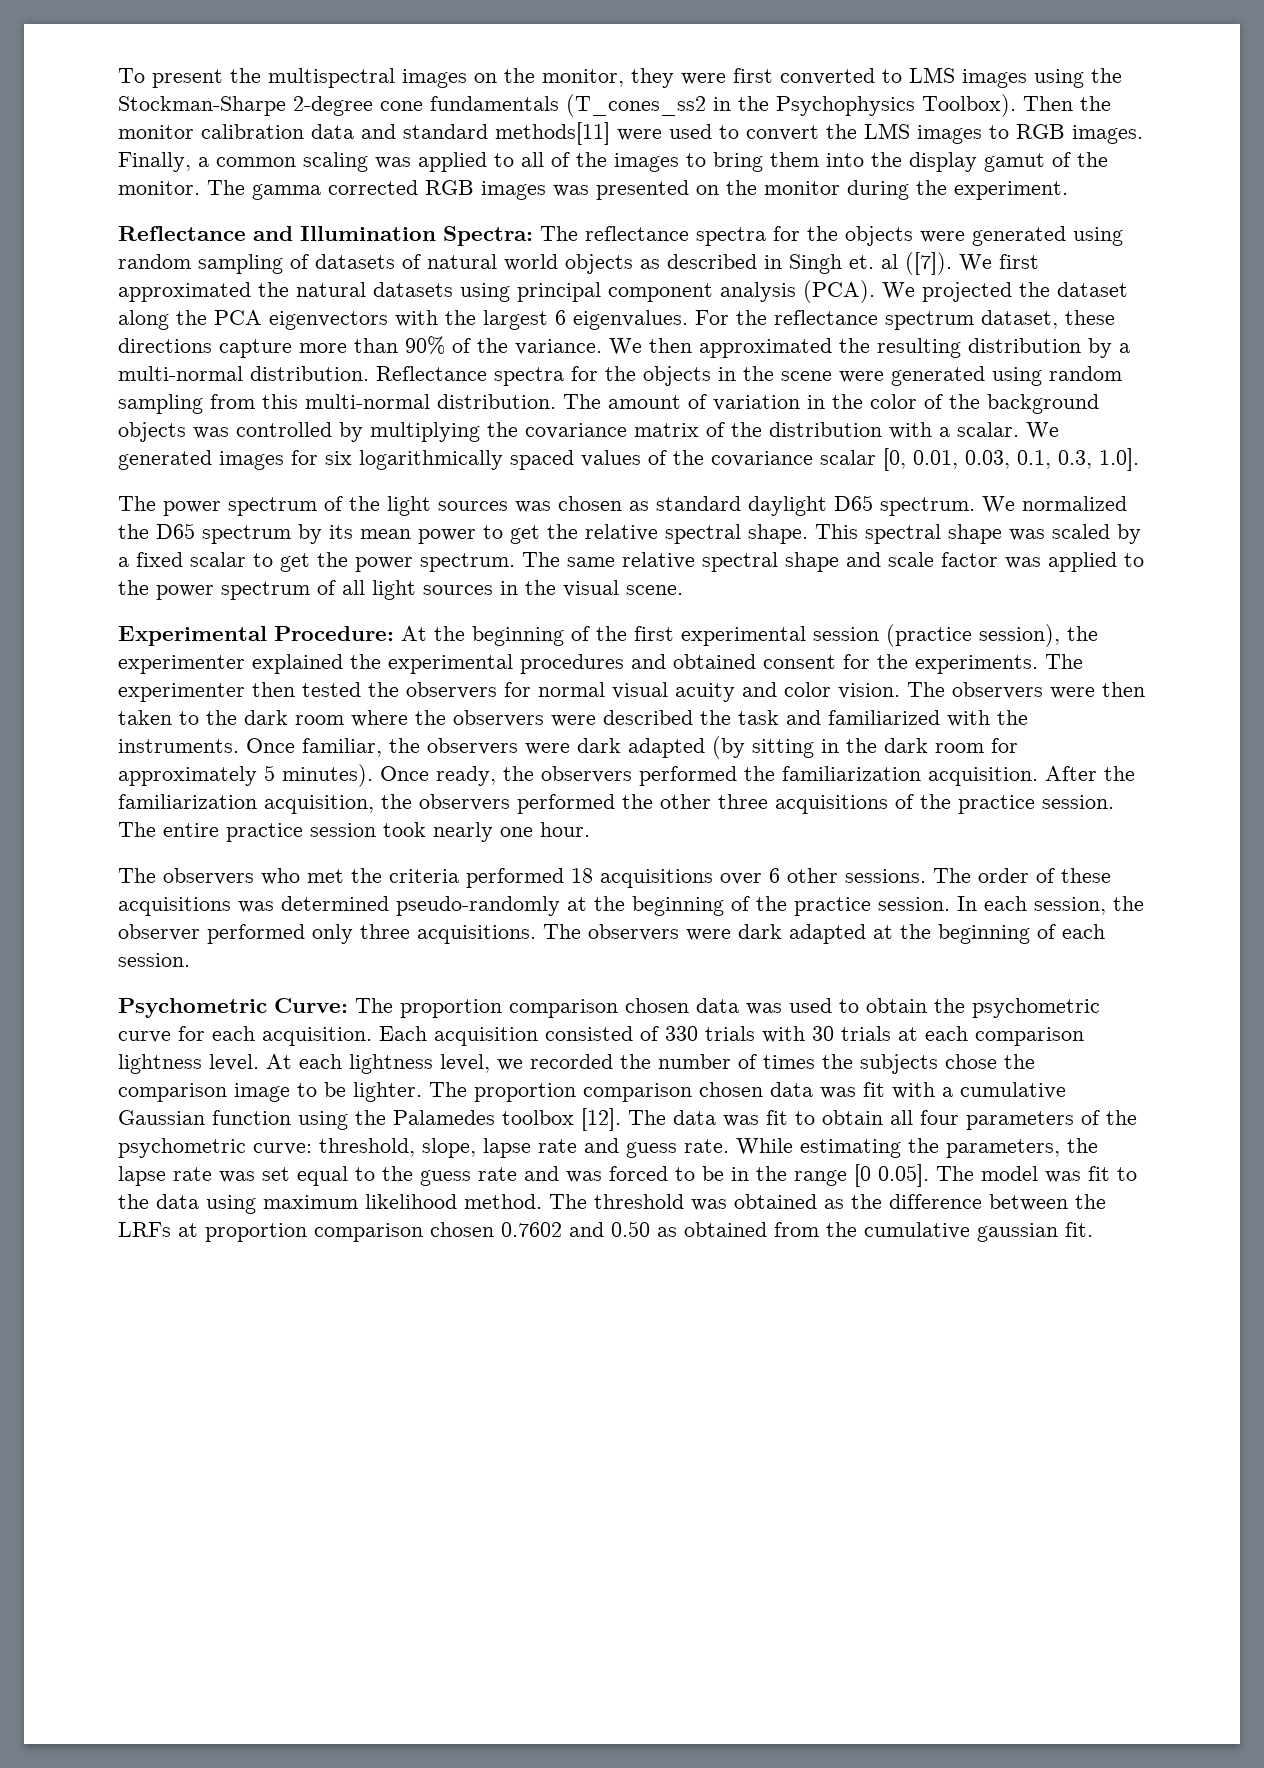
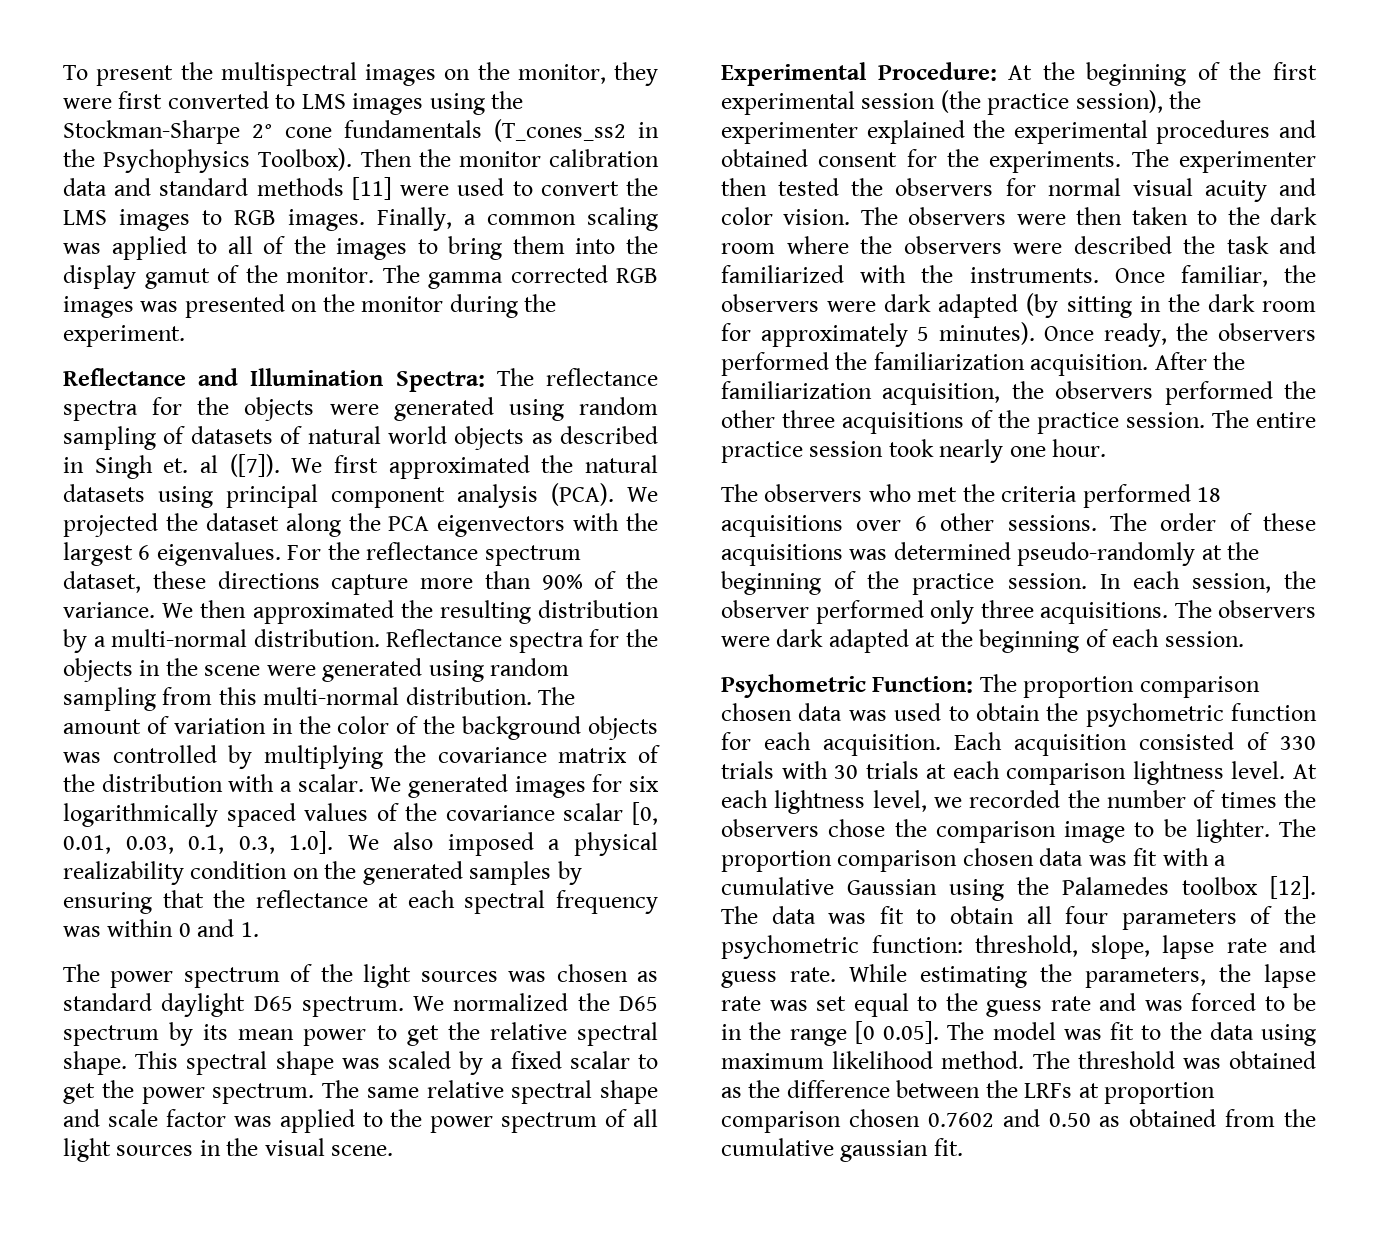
- To present the multispectral images on the monitor, they were first converted to LMS images using the Stockman-Sharpe 2-degree cone fundamentals (T_cones_ss2 in the Psychophysics Toolbox).
+ To present the multispectral images on the monitor, they were first converted to LMS images using the Stockman-Sharpe 2° cone fundamentals (T_cones_ss2 in the Psychophysics Toolbox).
- Then the monitor calibration data and standard methods[11] were used to convert the LMS images to RGB images.
+ Then the monitor calibration data and standard methods [11] were used to convert the LMS images to RGB images.
- We generated images for six logarithmically spaced values of the covariance scalar [0, 0.01, 0.03, 0.1, 0.3, 1.0].
+ We generated images for six logarithmically spaced values of the covariance scalar [0, 0.01, 0.03, 0.1, 0.3, 1.0]. We also imposed a physical realizability condition on the generated samples by ensuring that the reflectance at each spectral frequency was within 0 and 1.
- Experimental Procedure: At the beginning of the first experimental session (practice session), the experimenter explained the experimental procedures and obtained consent for the experiments.
+ Experimental Procedure: At the beginning of the first experimental session (the practice session), the experimenter explained the experimental procedures and obtained consent for the experiments.
- Psychometric Curve: The proportion comparison chosen data was used to obtain the psychometric curve for each acquisition.
+ Psychometric Function: The proportion comparison chosen data was used to obtain the psychometric function for each acquisition.
- At each lightness level, we recorded the number of times the subjects chose the comparison image to be lighter.
+ At each lightness level, we recorded the number of times the observers chose the comparison image to be lighter.
- The proportion comparison chosen data was fit with a cumulative Gaussian function using the Palamedes toolbox [12].
+ The proportion comparison chosen data was fit with a cumulative Gaussian using the Palamedes toolbox [12].
- The data was fit to obtain all four parameters of the psychometric curve: threshold, slope, lapse rate and guess rate.
+ The data was fit to obtain all four parameters of the psychometric function: threshold, slope, lapse rate and guess rate.

